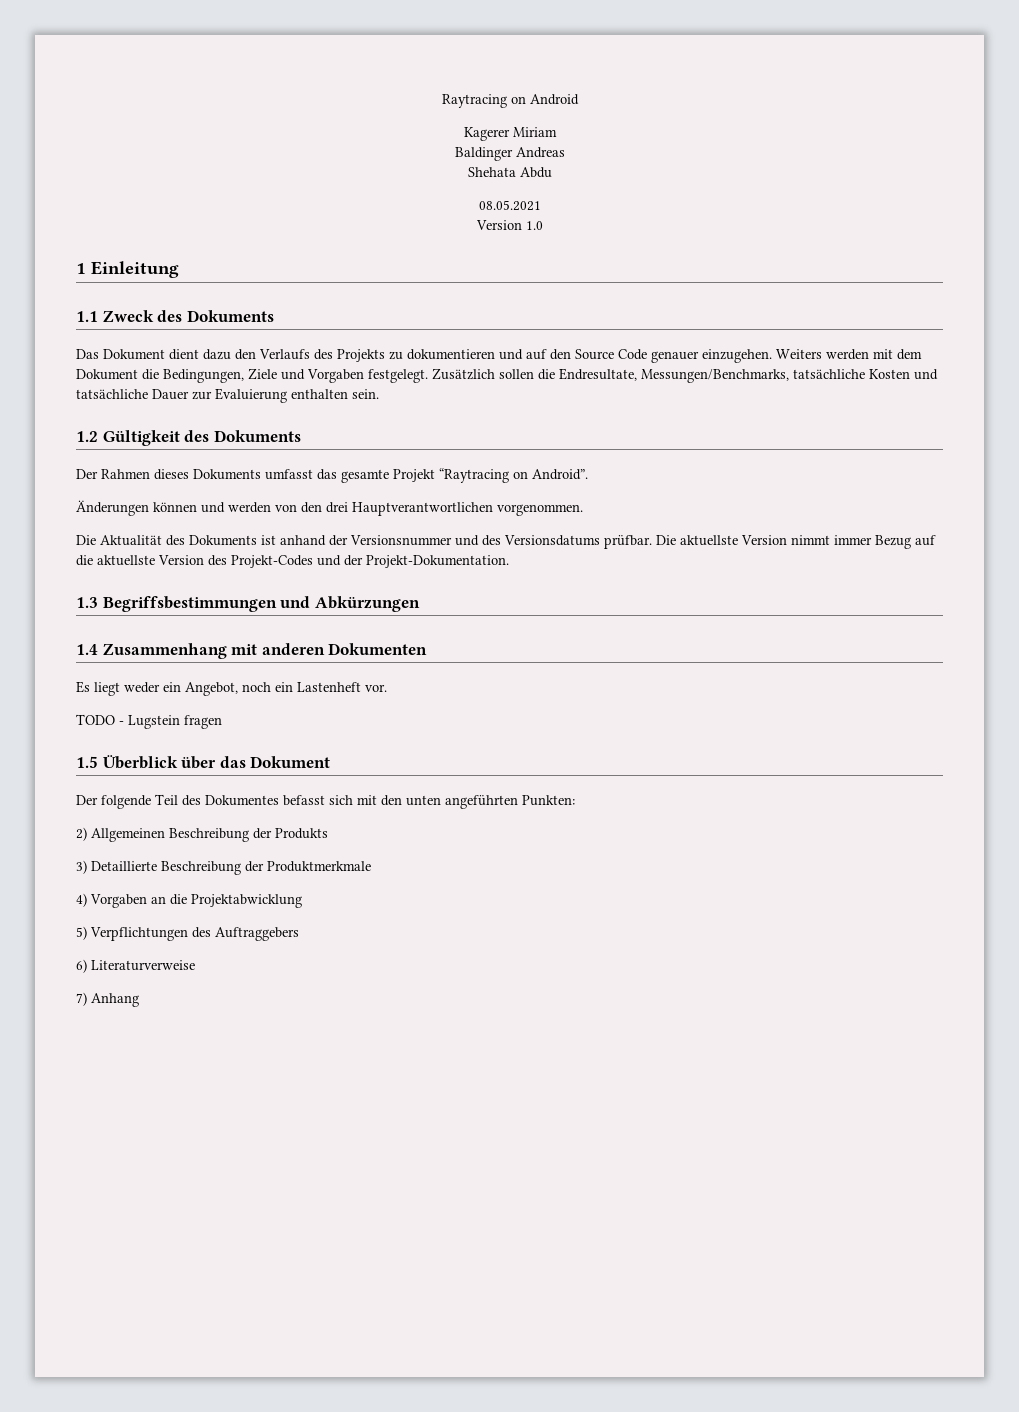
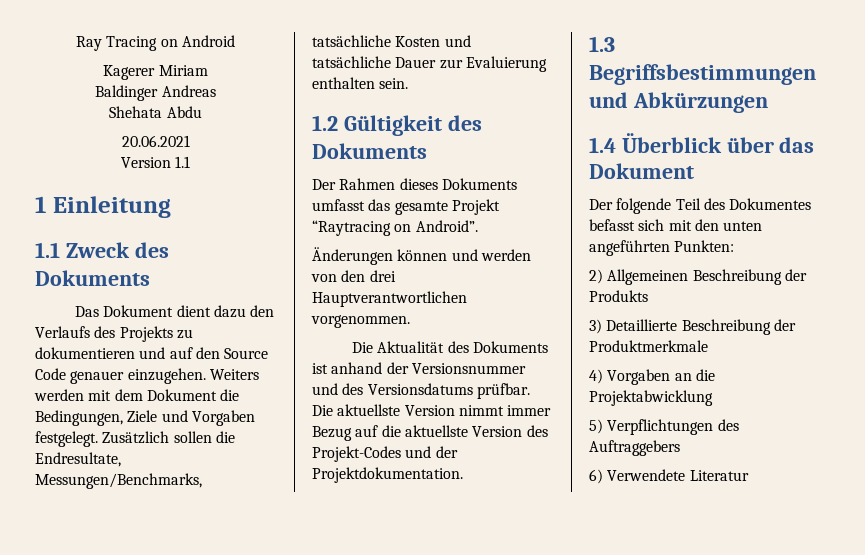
- Raytracing on Android
+ Ray Tracing on Android
- 08.05.2021
- Version 1.0
+ 20.06.2021
+ Version 1.1
- Die aktuellste Version nimmt immer Bezug auf die aktuellste Version des Projekt-Codes und der Projekt-Dokumentation.
+ Die aktuellste Version nimmt immer Bezug auf die aktuellste Version des Projekt-Codes und der Projektdokumentation.
- 1.4 Zusammenhang mit anderen Dokumenten
- Es liegt weder ein Angebot, noch ein Lastenheft vor.
- TODO - Lugstein fragen
- 1.5 Überblick über das Dokument
+ 1.4 Überblick über das Dokument
- 6) Literaturverweise
- 7) Anhang
+ 6) Verwendete Literatur

